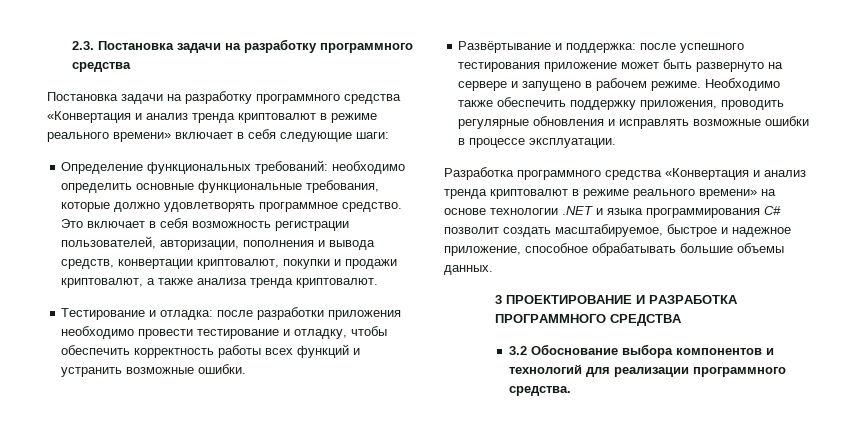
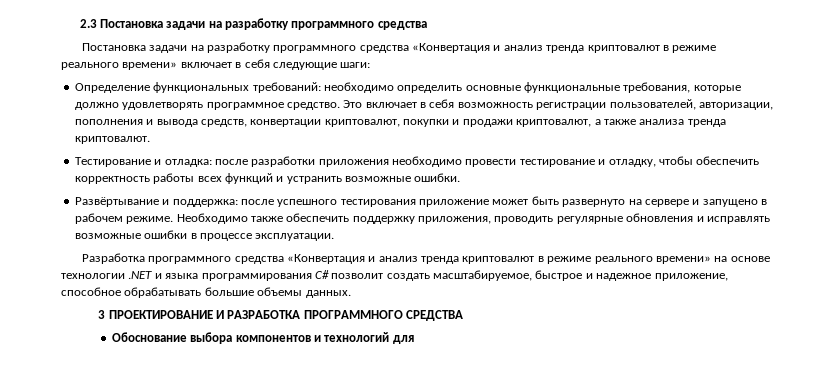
- 2.3. Постановка задачи на разработку программного средства
+ 2.3 Постановка задачи на разработку программного средства
- 3.2 Обоснование выбора компонентов и технологий для реализации программного средства.
+ Обоснование выбора компонентов и технологий для

